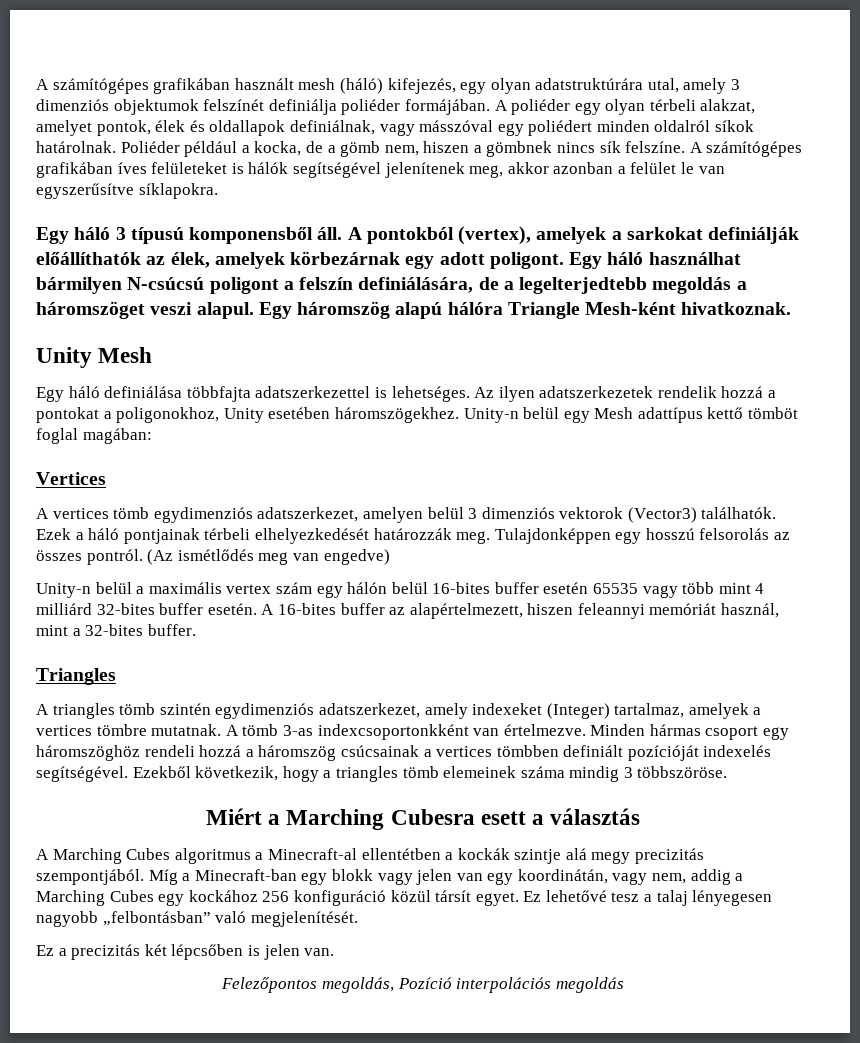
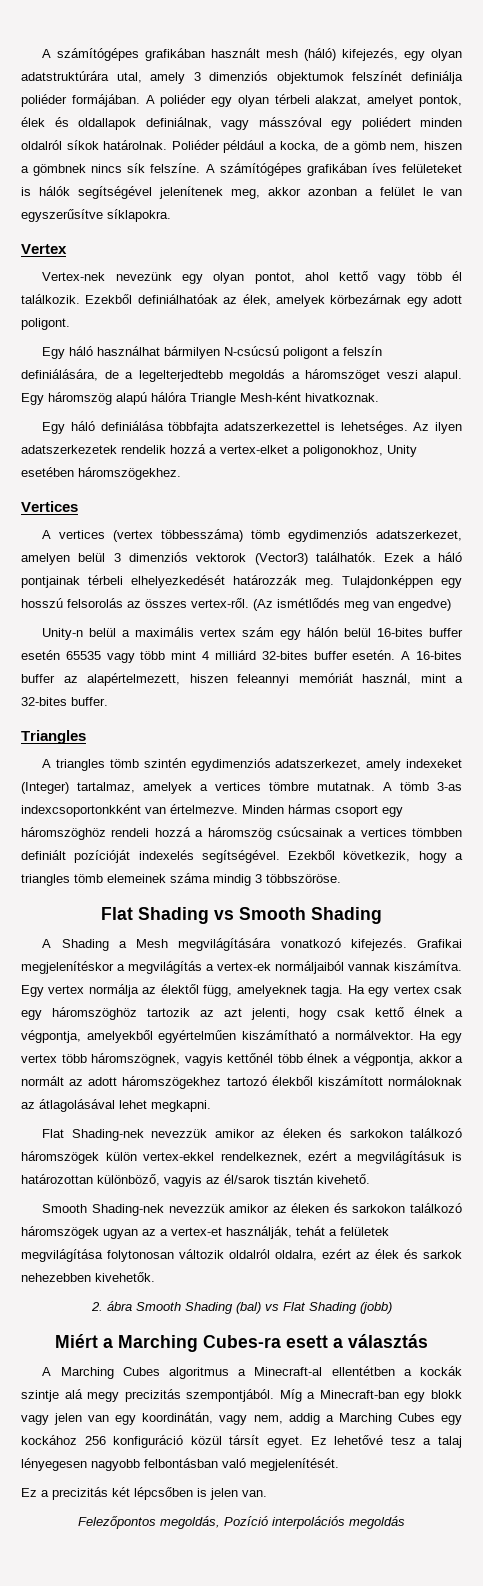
- Egy háló 3 típusú komponensből áll. A pontokból (vertex), amelyek a sarkokat definiálják előállíthatók az élek, amelyek körbezárnak egy adott poligont. Egy háló használhat bármilyen N-csúcsú poligont a felszín definiálására, de a legelterjedtebb megoldás a háromszöget veszi alapul.
+ Vertex
+ Vertex-nek nevezünk egy olyan pontot, ahol kettő vagy több él találkozik. Ezekből definiálhatóak az élek, amelyek körbezárnak egy adott poligont.
+ Egy háló használhat bármilyen N-csúcsú poligont a felszín definiálására, de a legelterjedtebb megoldás a háromszöget veszi alapul.
- Unity Mesh
- Az ilyen adatszerkezetek rendelik hozzá a pontokat a poligonokhoz, Unity esetében háromszögekhez. Unity-n belül egy Mesh adattípus kettő tömböt foglal magában:
+ Az ilyen adatszerkezetek rendelik hozzá a vertex-elket a poligonokhoz, Unity esetében háromszögekhez.
- A vertices tömb egydimenziós adatszerkezet, amelyen belül 3 dimenziós vektorok (Vector3) találhatók.
+ A vertices (vertex többesszáma) tömb egydimenziós adatszerkezet, amelyen belül 3 dimenziós vektorok (Vector3) találhatók.
- Tulajdonképpen egy hosszú felsorolás az összes pontról.
+ Tulajdonképpen egy hosszú felsorolás az összes vertex-ről.
+ Flat Shading vs Smooth Shading
+ A Shading a Mesh megvilágítására vonatkozó kifejezés. Grafikai megjelenítéskor a megvilágítás a vertex-ek normáljaiból vannak kiszámítva. Egy vertex normálja az élektől függ, amelyeknek tagja. Ha egy vertex csak egy háromszöghöz tartozik az azt jelenti, hogy csak kettő élnek a végpontja, amelyekből egyértelműen kiszámítható a normálvektor. Ha egy vertex több háromszögnek, vagyis kettőnél több élnek a végpontja, akkor a normált az adott háromszögekhez tartozó élekből kiszámított normáloknak az átlagolásával lehet megkapni.
+ Flat Shading-nek nevezzük amikor az éleken és sarkokon találkozó háromszögek külön vertex-ekkel rendelkeznek, ezért a megvilágításuk is határozottan különböző, vagyis az él/sarok tisztán kivehető.
+ Smooth Shading-nek nevezzük amikor az éleken és sarkokon találkozó háromszögek ugyan az a vertex-et használják, tehát a felületek megvilágítása folytonosan változik oldalról oldalra, ezért az élek és sarkok nehezebben kivehetők.
+ 2. ábra Smooth Shading (bal) vs Flat Shading (jobb)
- Miért a Marching Cubesra esett a választás
+ Miért a Marching Cubes-ra esett a választás
- Ez lehetővé tesz a talaj lényegesen nagyobb „felbontásban” való megjelenítését.
+ Ez lehetővé tesz a talaj lényegesen nagyobb felbontásban való megjelenítését.

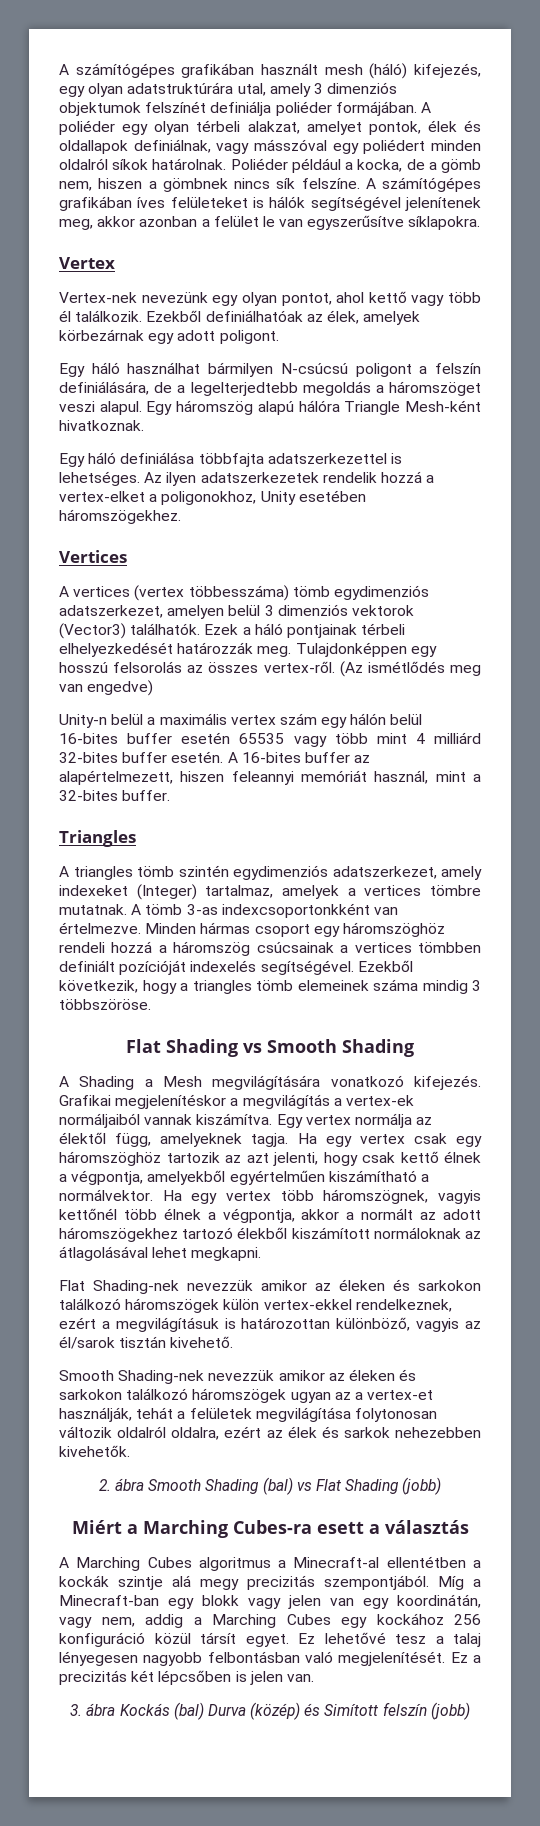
- Ez lehetővé tesz a talaj lényegesen nagyobb felbontásban való megjelenítését.
- Ez a precizitás két lépcsőben is jelen van.
+ Ez lehetővé tesz a talaj lényegesen nagyobb felbontásban való megjelenítését. Ez a precizitás két lépcsőben is jelen van.
- Felezőpontos megoldás, Pozíció interpolációs megoldás
+ 3. ábra Kockás (bal) Durva (közép) és Simított felszín (jobb)

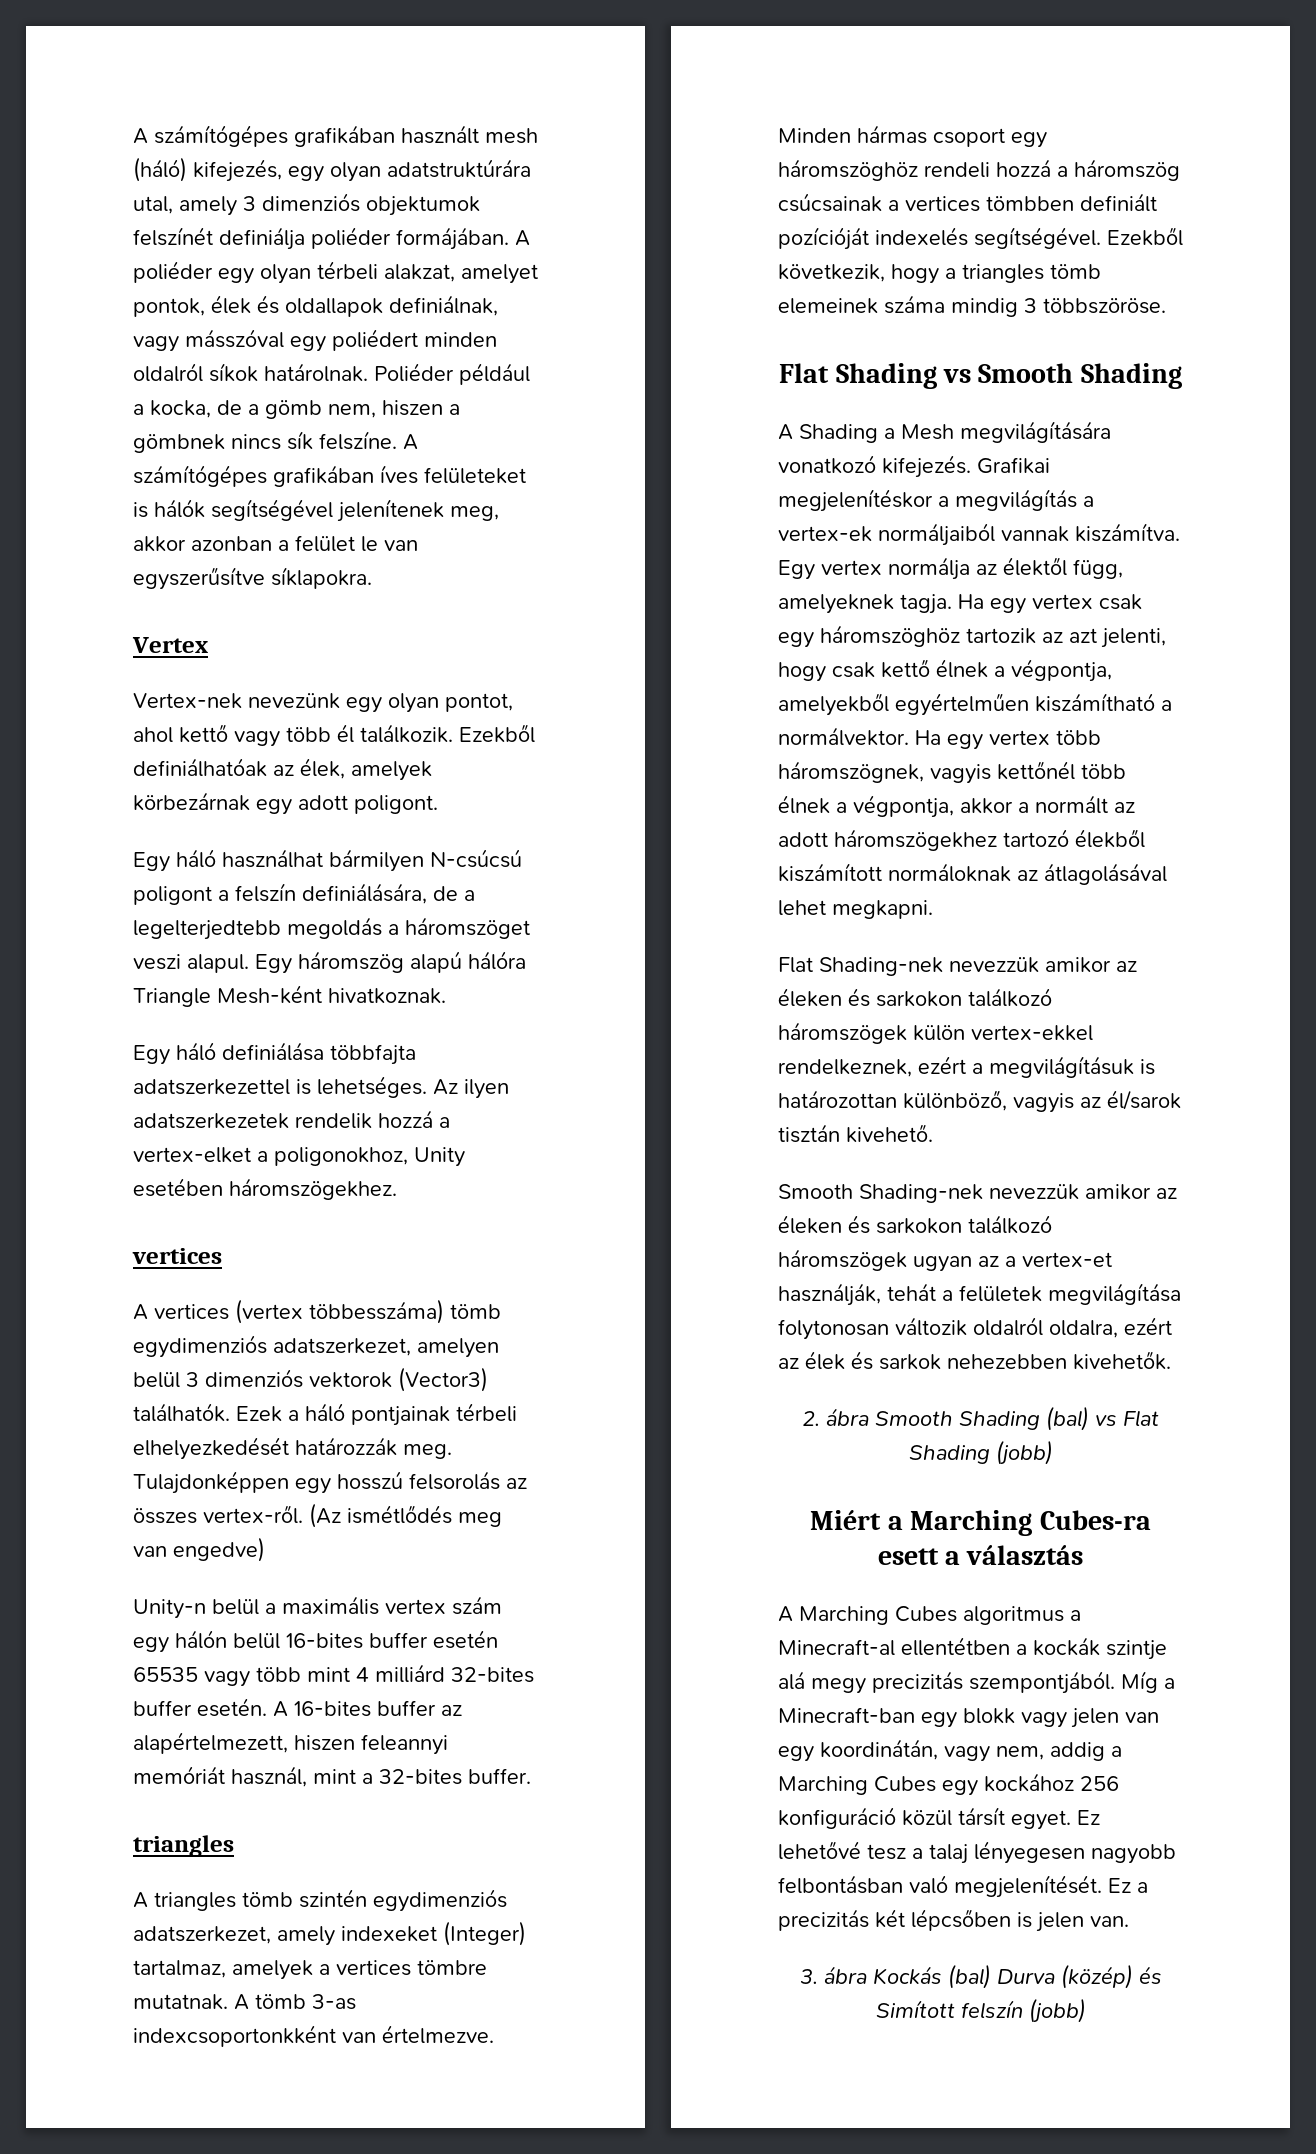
  Az ilyen adatszerkezetek rendelik hozzá a vertex-elket a poligonokhoz, Unity esetében háromszögekhez.
- Vertices
+ vertices
  A 16-bites buffer az alapértelmezett, hiszen feleannyi memóriát használ, mint a 32-bites buffer.
- Triangles
+ triangles

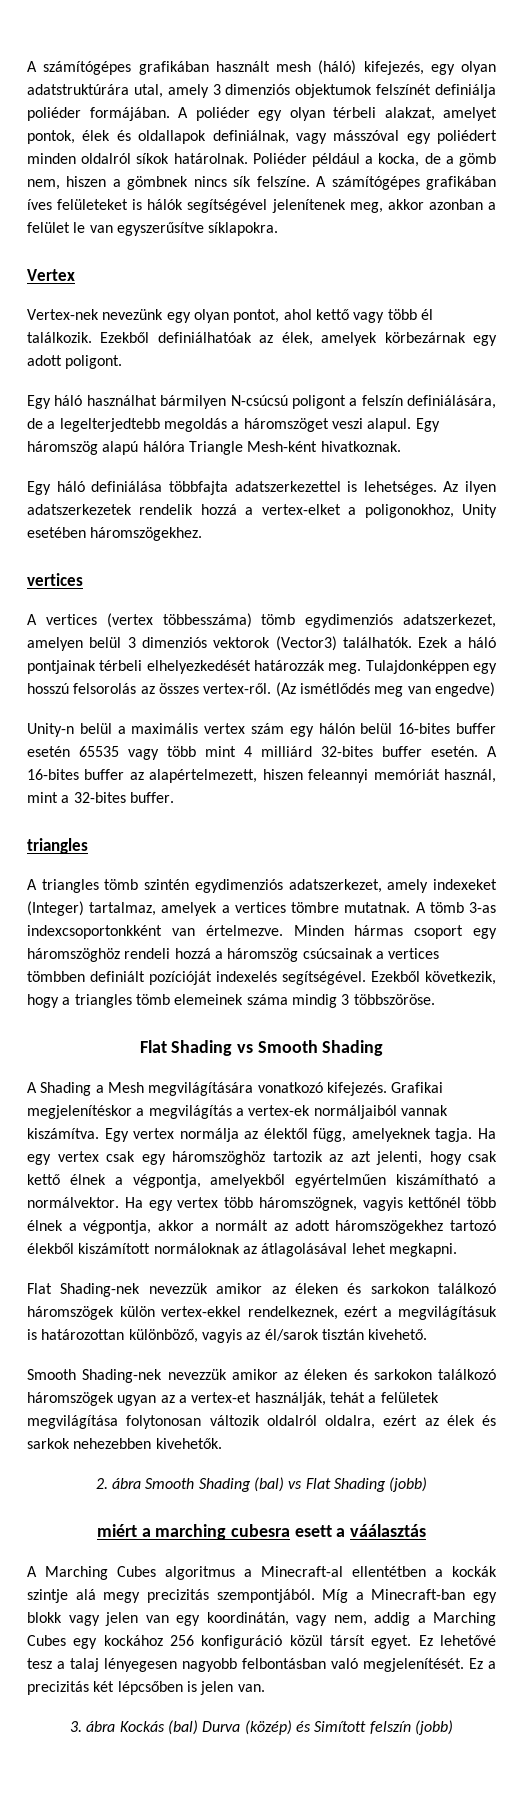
- Miért a Marching Cubes-ra esett a választás
+ miért a marching cubesra esett a váálasztás

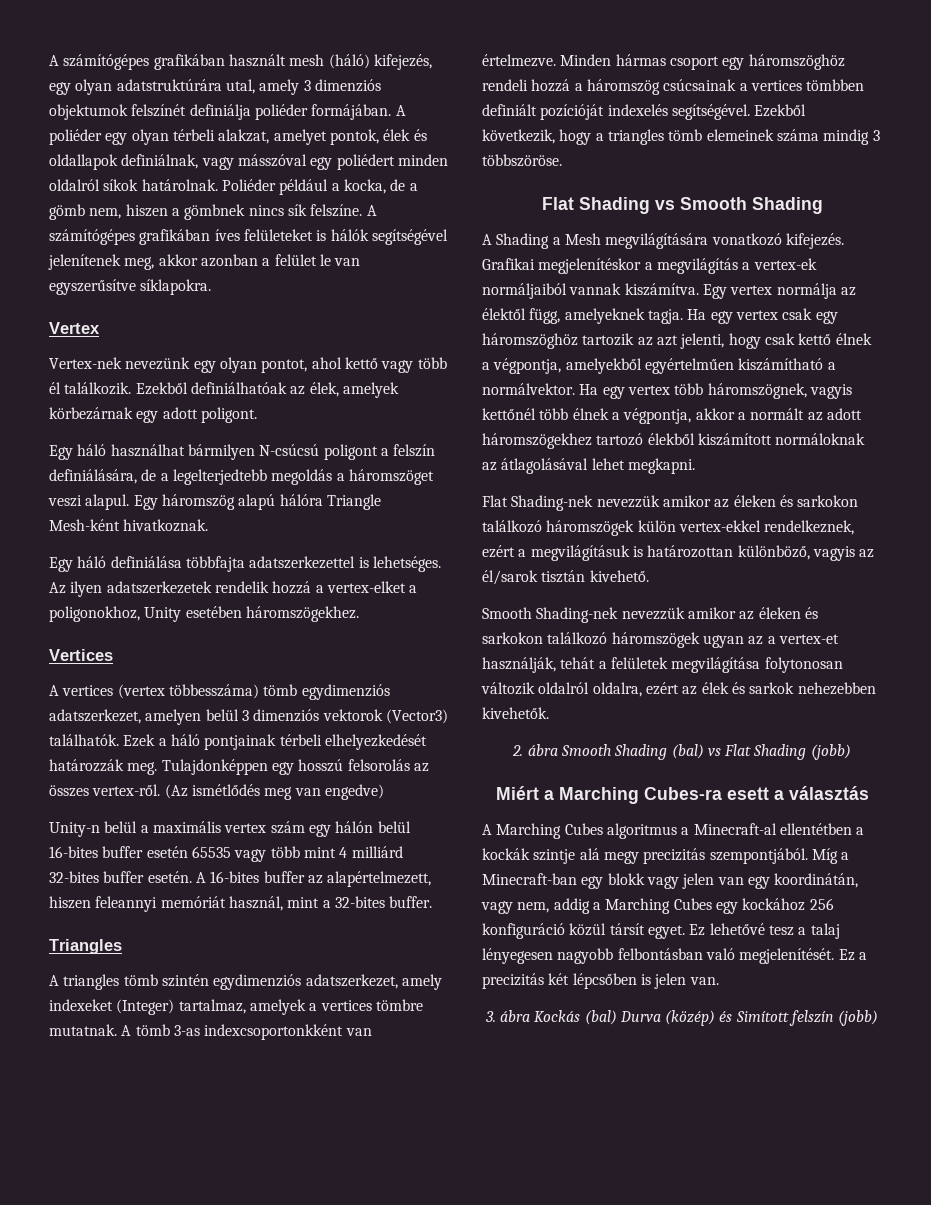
  Az ilyen adatszerkezetek rendelik hozzá a vertex-elket a poligonokhoz, Unity esetében háromszögekhez.
- vertices
+ Vertices
  A 16-bites buffer az alapértelmezett, hiszen feleannyi memóriát használ, mint a 32-bites buffer.
- triangles
+ Triangles
- miért a marching cubesra esett a váálasztás
+ Miért a Marching Cubes-ra esett a választás

